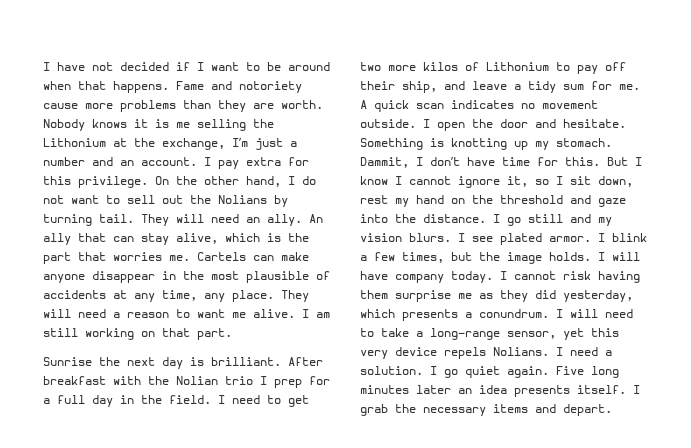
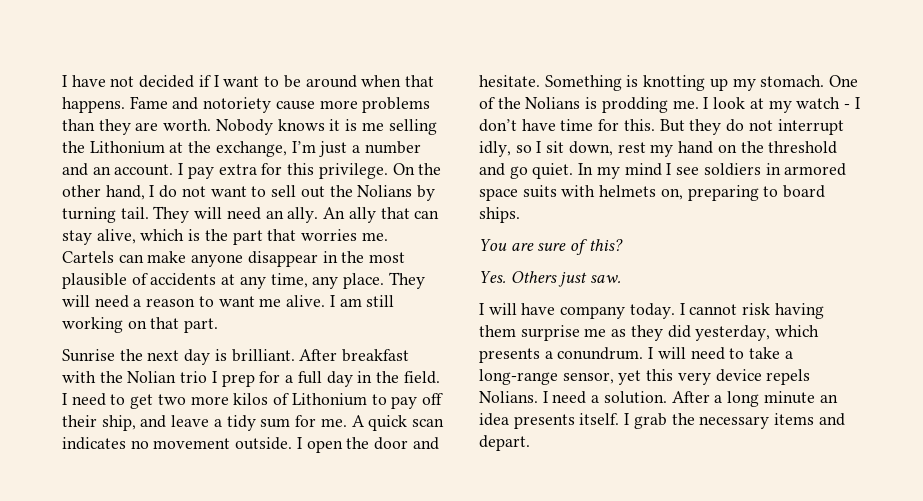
- Dammit, I don’t have time for this.
+ One of the Nolians is prodding me. I look at my watch - I don’t have time for this.
- But I know I cannot ignore it, so I sit down, rest my hand on the threshold and gaze into the distance. I go still and my vision blurs. I see plated armor. I blink a few times, but the image holds. I will have company today.
+ But they do not interrupt idly, so I sit down, rest my hand on the threshold and go quiet. In my mind I see soldiers in armored space suits with helmets on, preparing to board ships.
+ You are sure of this?
+ Yes. Others just saw.
+ I will have company today.
- I go quiet again. Five long minutes later an idea presents itself.
+ After a long minute an idea presents itself.

